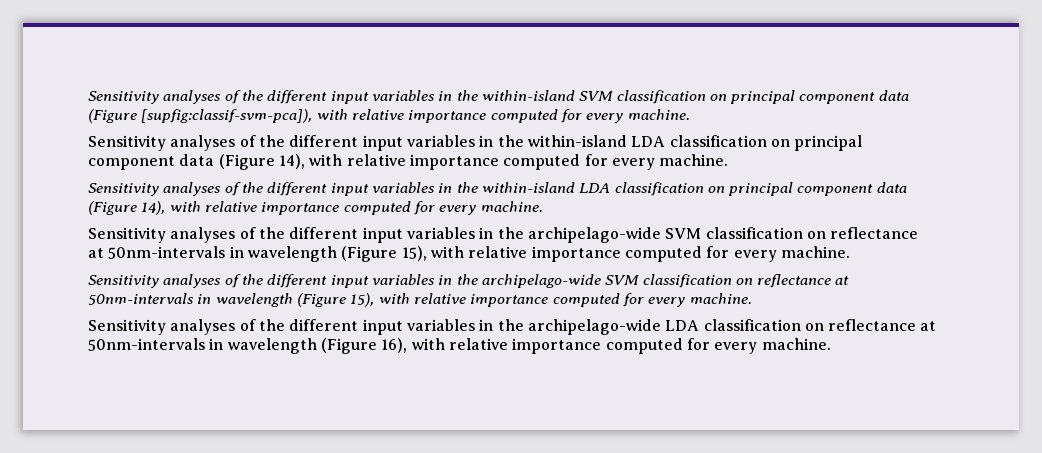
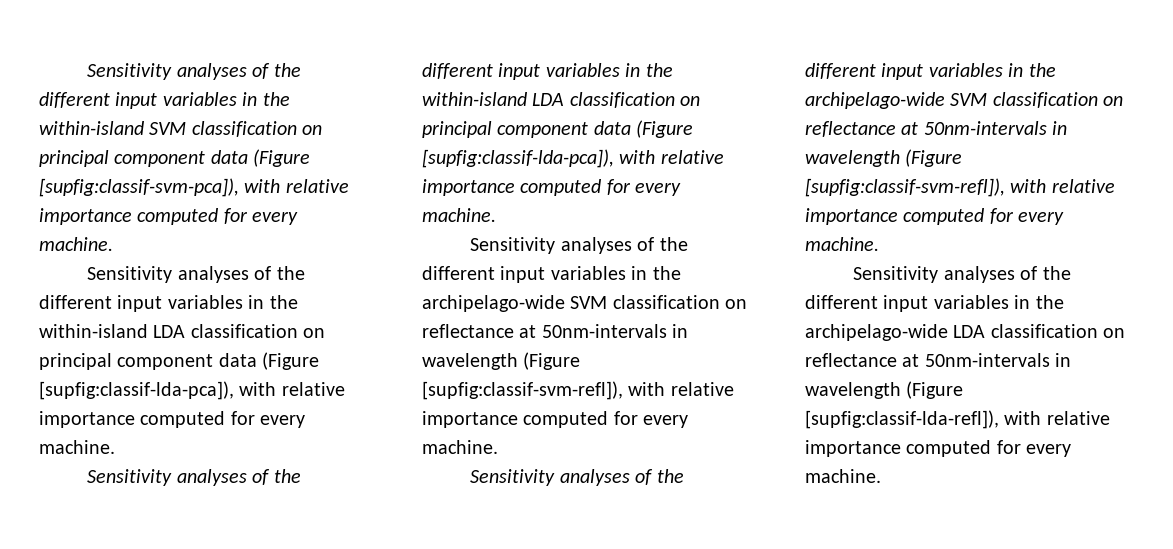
  Sensitivity analyses of the different input variables in the within-island SVM classification on principal component data (Figure [supfig:classif-svm-pca]), with relative importance computed for every machine.
- Sensitivity analyses of the different input variables in the within-island LDA classification on principal component data (Figure 14), with relative importance computed for every machine.
- Sensitivity analyses of the different input variables in the within-island LDA classification on principal component data (Figure 14), with relative importance computed for every machine.
- Sensitivity analyses of the different input variables in the archipelago-wide SVM classification on reflectance at 50nm-intervals in wavelength (Figure 15), with relative importance computed for every machine.
- Sensitivity analyses of the different input variables in the archipelago-wide SVM classification on reflectance at 50nm-intervals in wavelength (Figure 15), with relative importance computed for every machine.
+ Sensitivity analyses of the different input variables in the within-island LDA classification on principal component data (Figure [supfig:classif-lda-pca]), with relative importance computed for every machine.
+ Sensitivity analyses of the different input variables in the within-island LDA classification on principal component data (Figure [supfig:classif-lda-pca]), with relative importance computed for every machine.
+ Sensitivity analyses of the different input variables in the archipelago-wide SVM classification on reflectance at 50nm-intervals in wavelength (Figure [supfig:classif-svm-refl]), with relative importance computed for every machine.
+ Sensitivity analyses of the different input variables in the archipelago-wide SVM classification on reflectance at 50nm-intervals in wavelength (Figure [supfig:classif-svm-refl]), with relative importance computed for every machine.
- Sensitivity analyses of the different input variables in the archipelago-wide LDA classification on reflectance at 50nm-intervals in wavelength (Figure 16), with relative importance computed for every machine.
+ Sensitivity analyses of the different input variables in the archipelago-wide LDA classification on reflectance at 50nm-intervals in wavelength (Figure [supfig:classif-lda-refl]), with relative importance computed for every machine.

